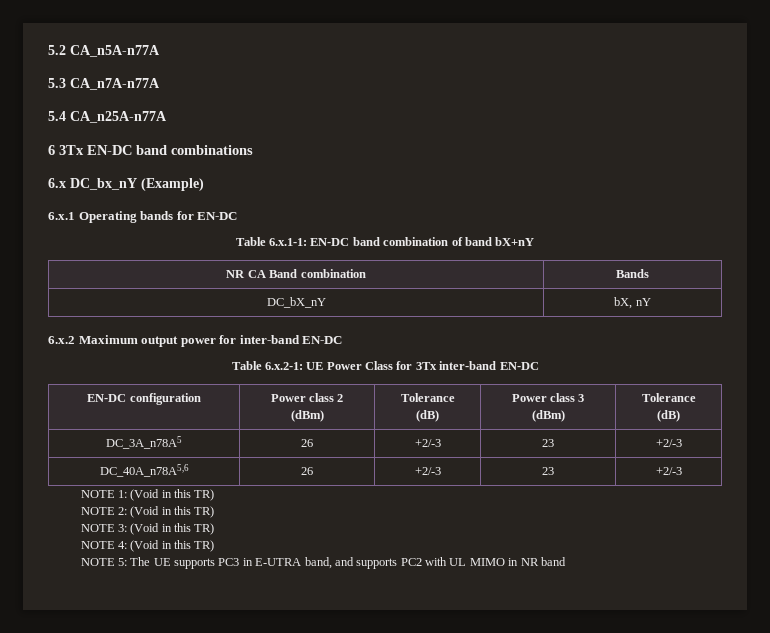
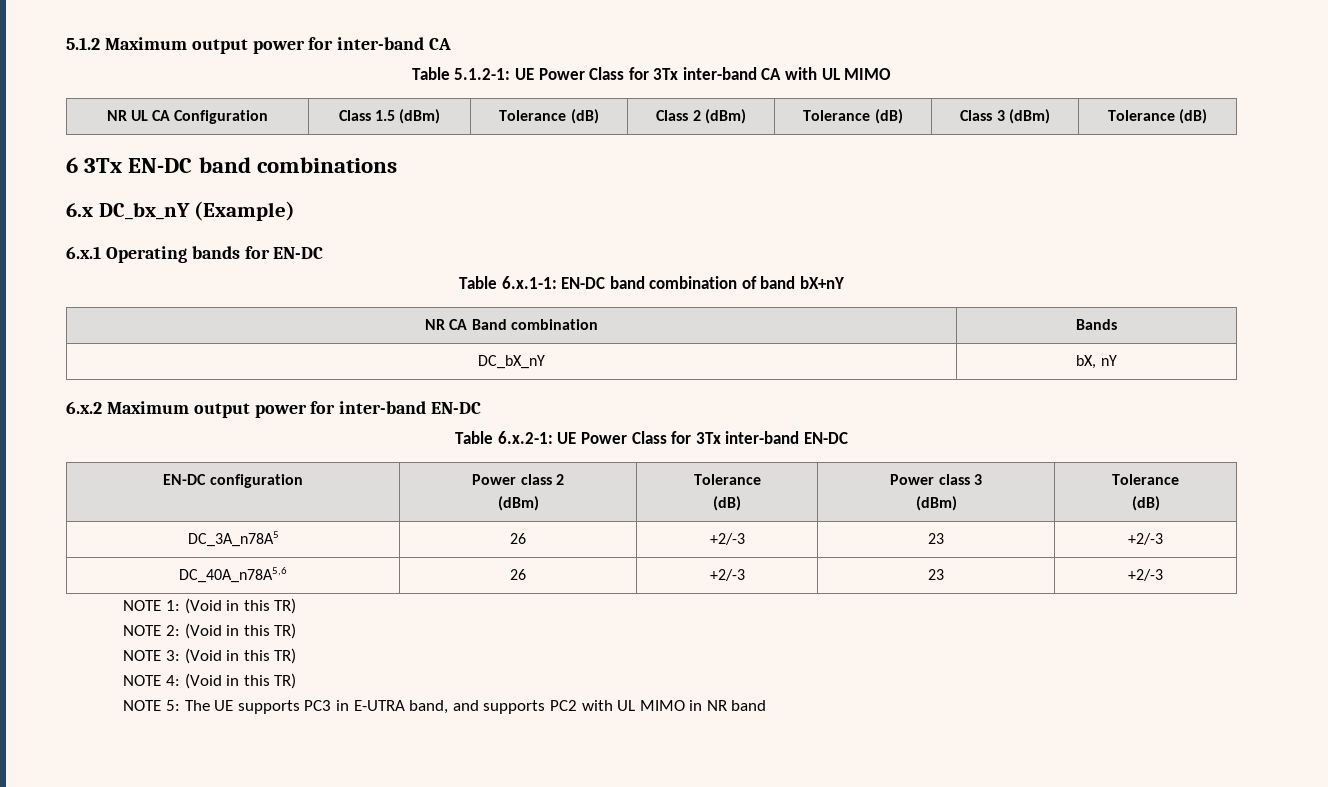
- 5.2 CA_n5A-n77A
- 5.3 CA_n7A-n77A
- 5.4 CA_n25A-n77A
+ 5.1.2 Maximum output power for inter-band CA
+ Table 5.1.2-1: UE Power Class for 3Tx inter-band CA with UL MIMO
+ NR UL CA Configuration | Class 1.5 (dBm) | Tolerance (dB) | Class 2 (dBm) | Tolerance (dB) | Class 3 (dBm) | Tolerance (dB)

